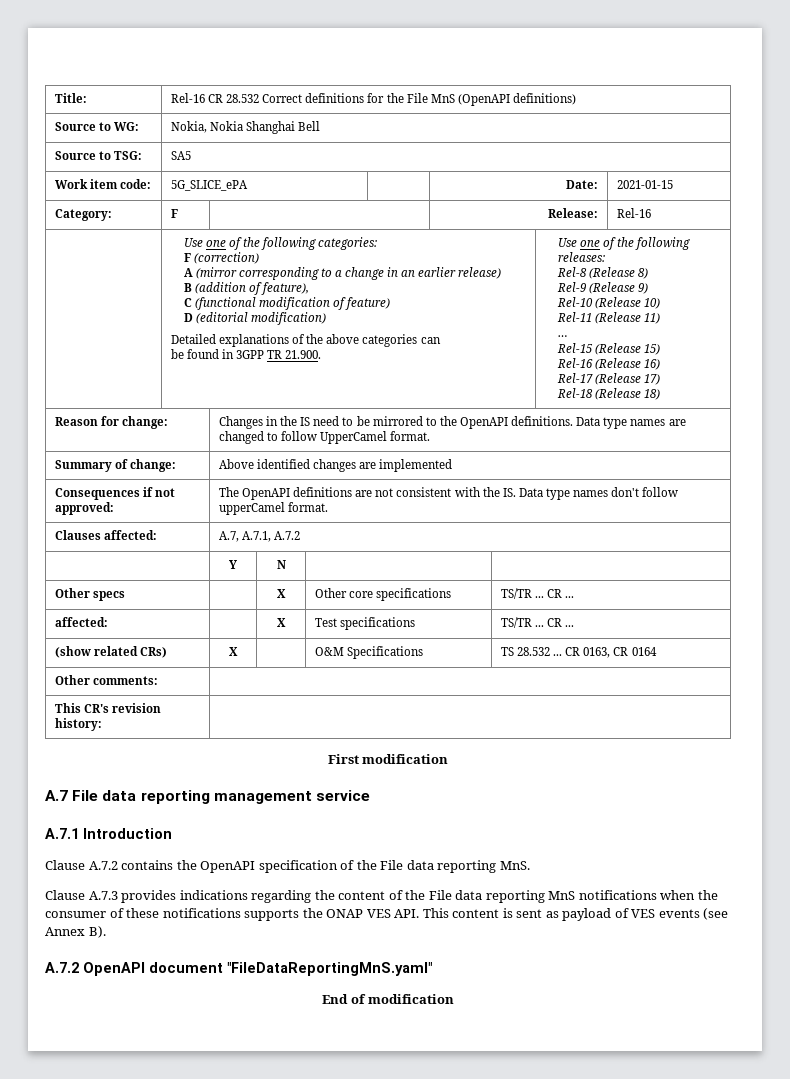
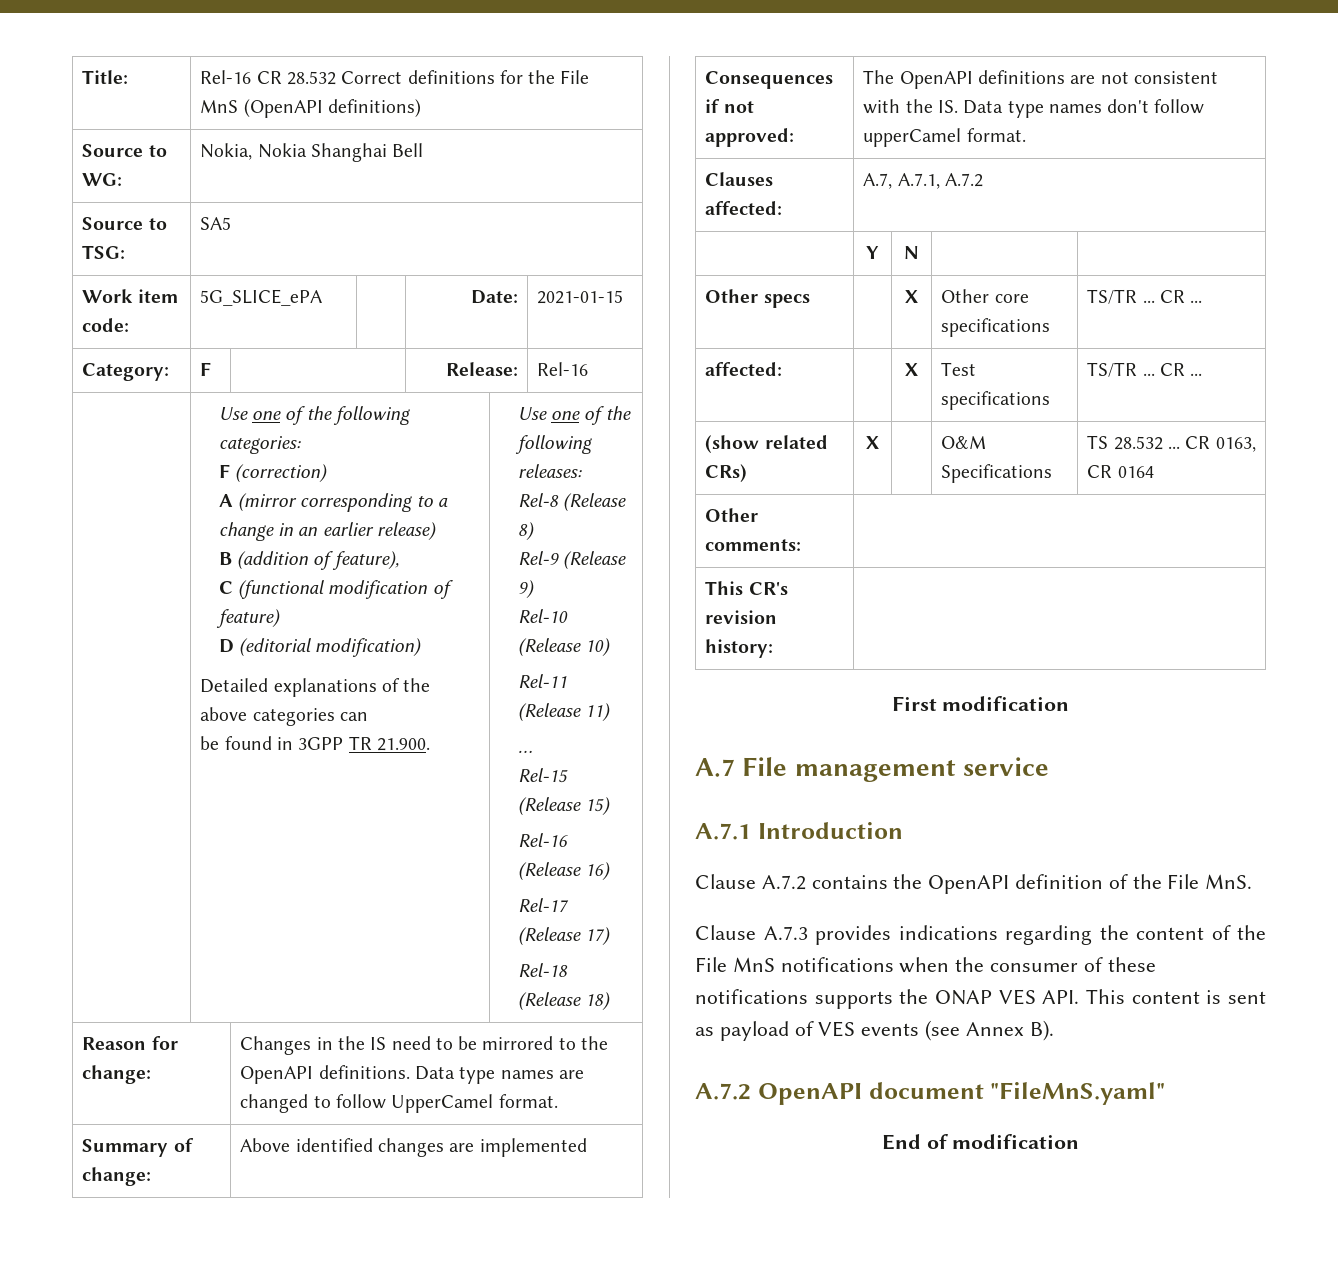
- A.7 File data reporting management service
+ A.7 File management service
- Clause A.7.2 contains the OpenAPI specification of the File data reporting MnS.
+ Clause A.7.2 contains the OpenAPI definition of the File MnS.
- Clause A.7.3 provides indications regarding the content of the File data reporting MnS notifications when the consumer of these notifications supports the ONAP VES API. This content is sent as payload of VES events (see Annex B).
+ Clause A.7.3 provides indications regarding the content of the File MnS notifications when the consumer of these notifications supports the ONAP VES API. This content is sent as payload of VES events (see Annex B).
- A.7.2 OpenAPI document "FileDataReportingMnS.yaml"
+ A.7.2 OpenAPI document "FileMnS.yaml"

